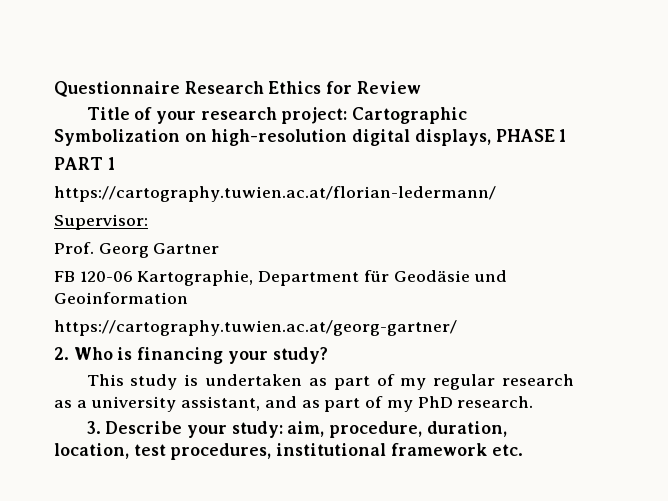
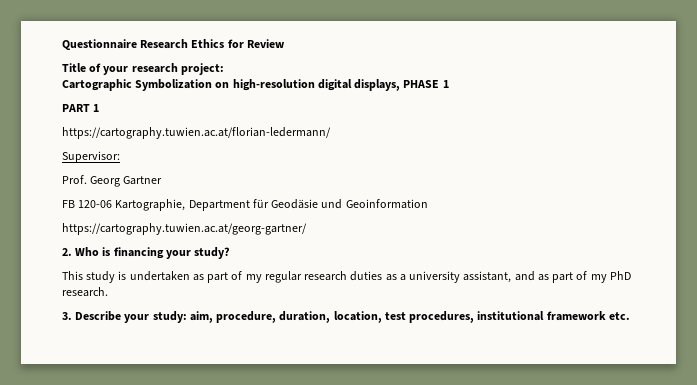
- Title of your research project: Cartographic Symbolization on high-resolution digital displays, PHASE 1
+ Title of your research project:
+ Cartographic Symbolization on high-resolution digital displays, PHASE 1
- This study is undertaken as part of my regular research as a university assistant, and as part of my PhD research.
+ This study is undertaken as part of my regular research duties as a university assistant, and as part of my PhD research.

